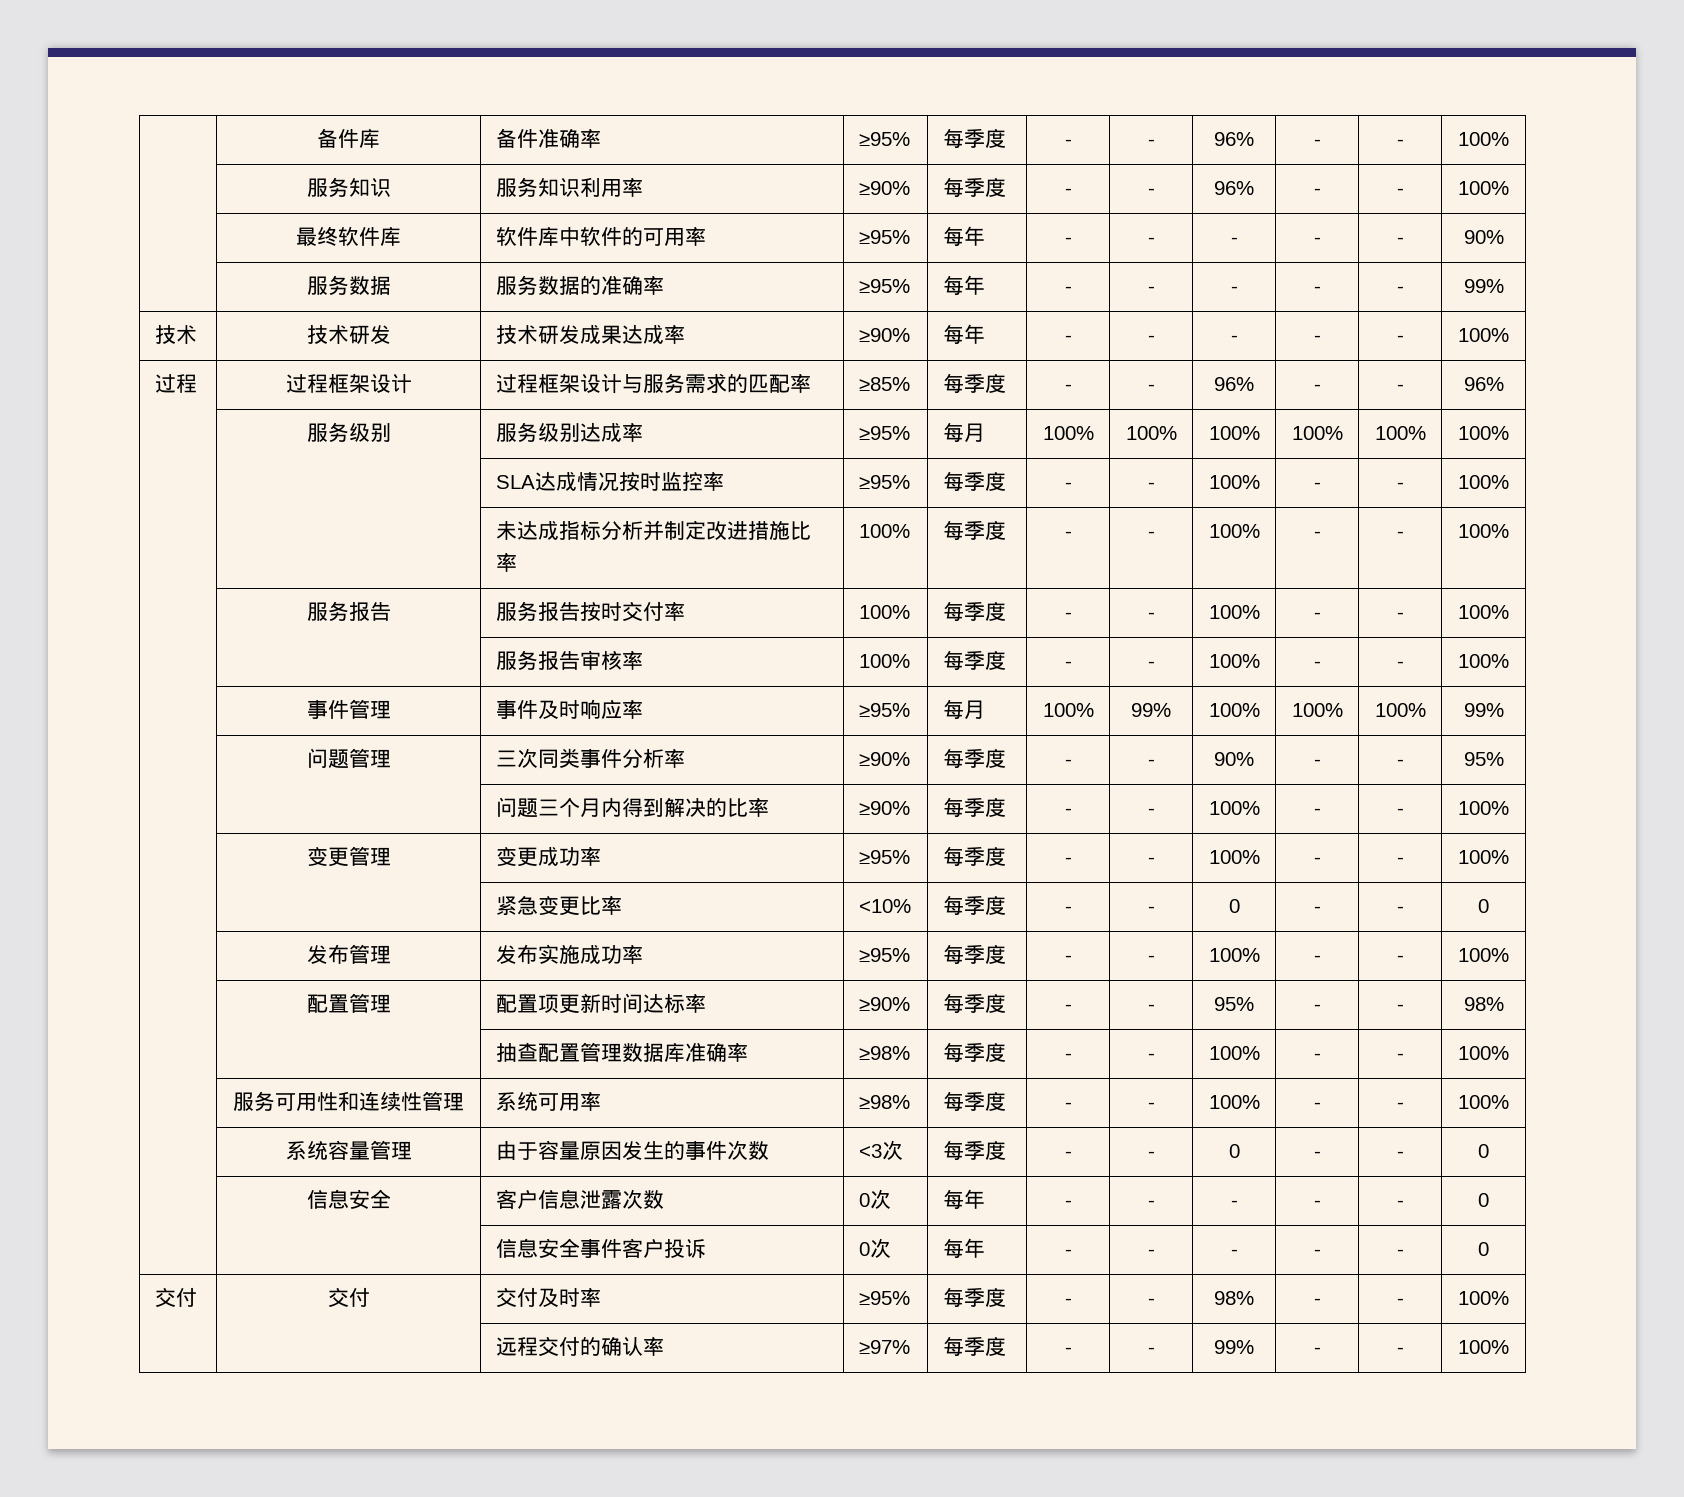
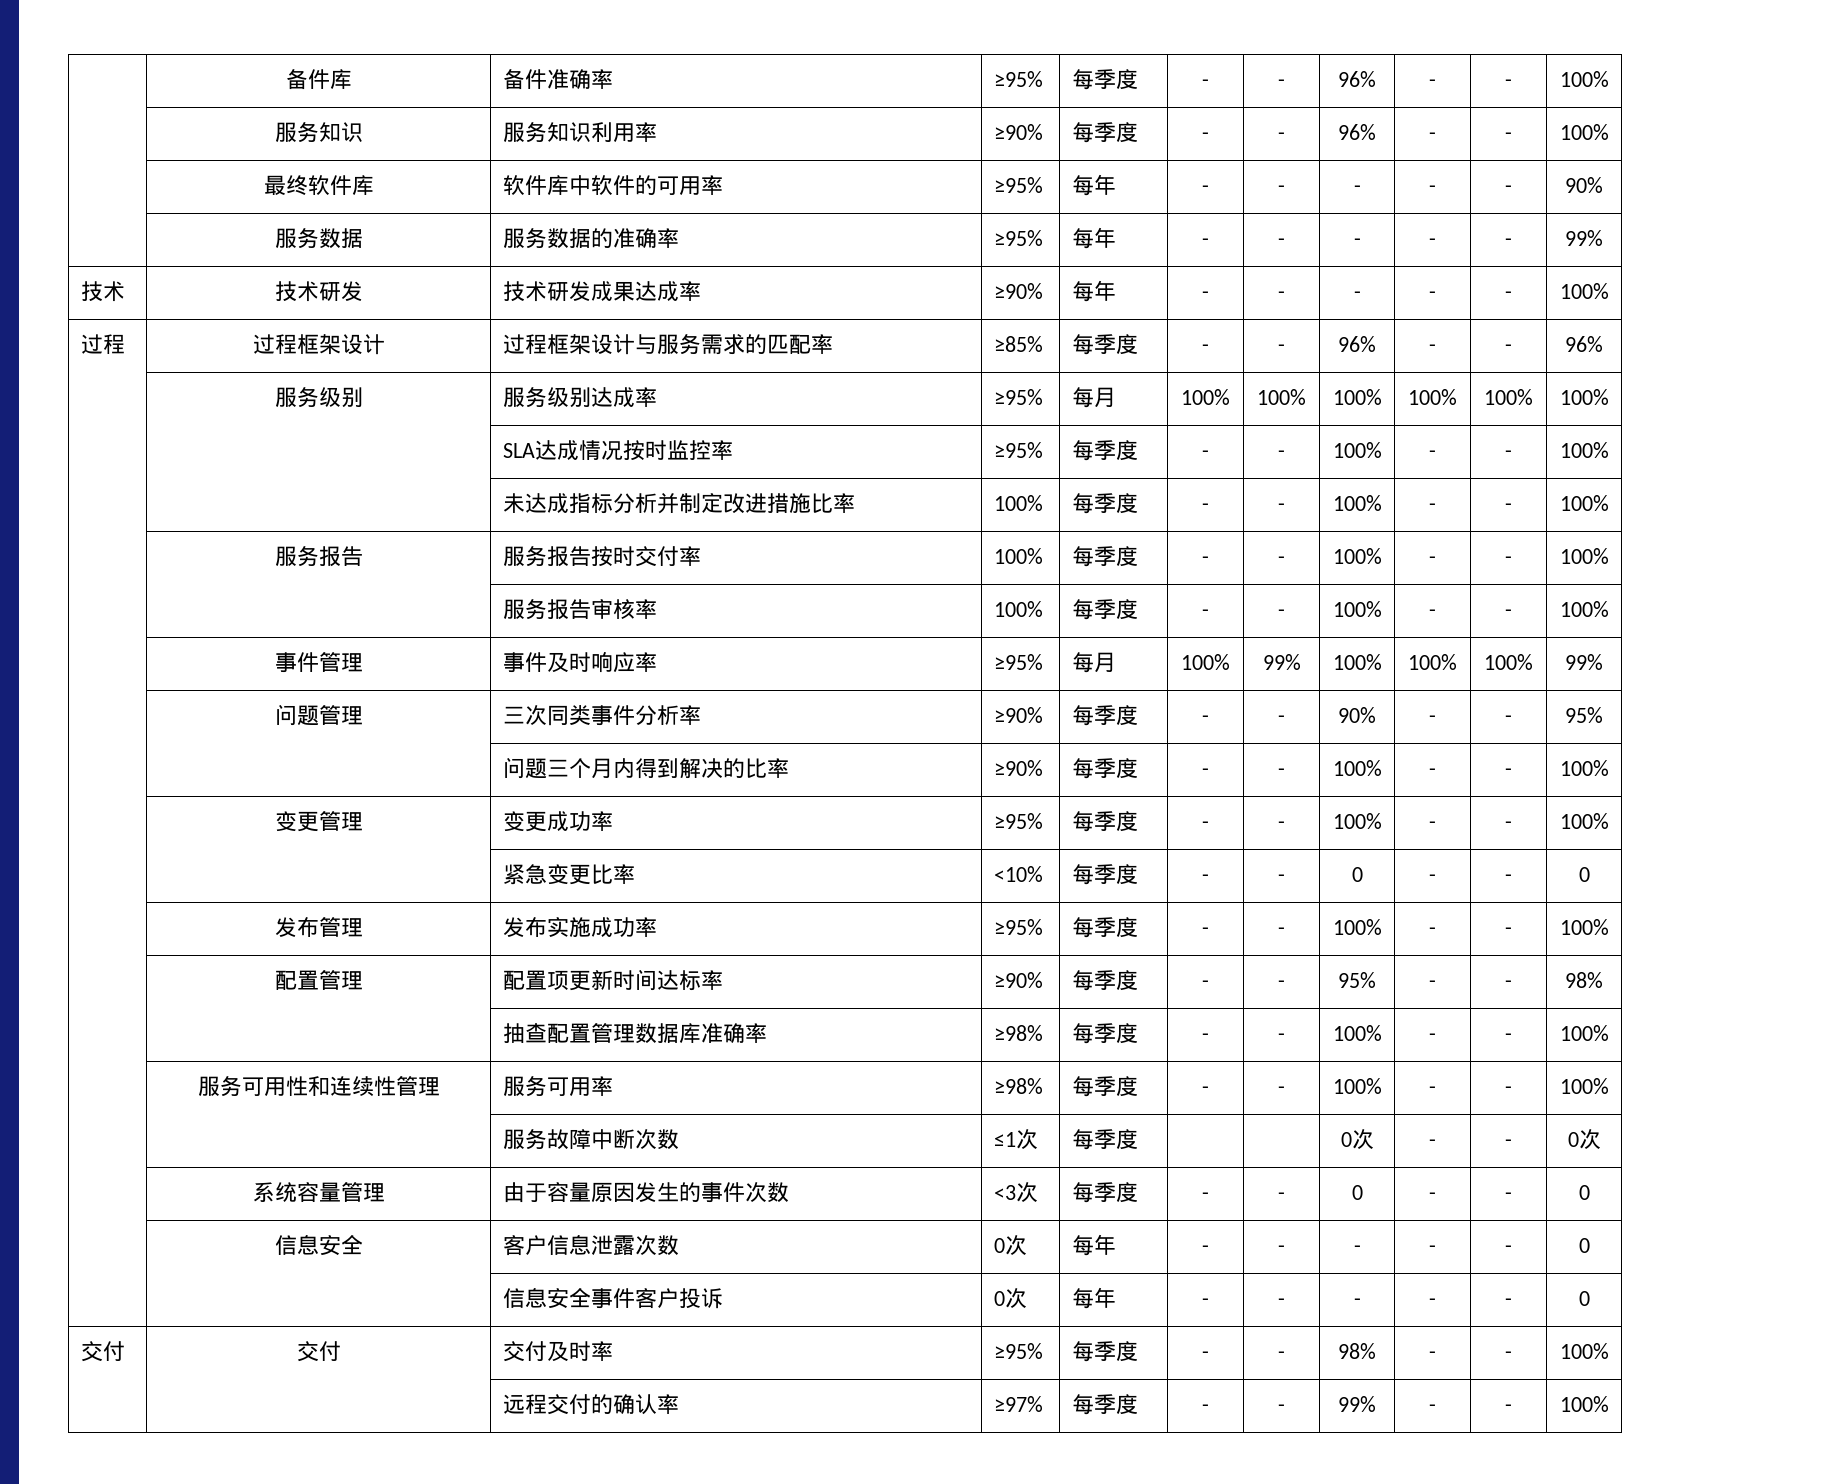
- | 服务可用性和连续性管理 | 系统可用率 | ≥98% | 每季度 | - | - | 100% | - | - | 100%
+ | 服务可用性和连续性管理 | 服务可用率 | ≥98% | 每季度 | - | - | 100% | - | - | 100%
+ | | 服务故障中断次数 | ≤1次 | 每季度 | | | 0次 | - | - | 0次

